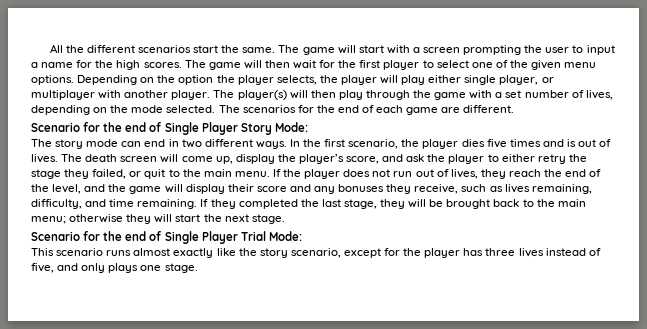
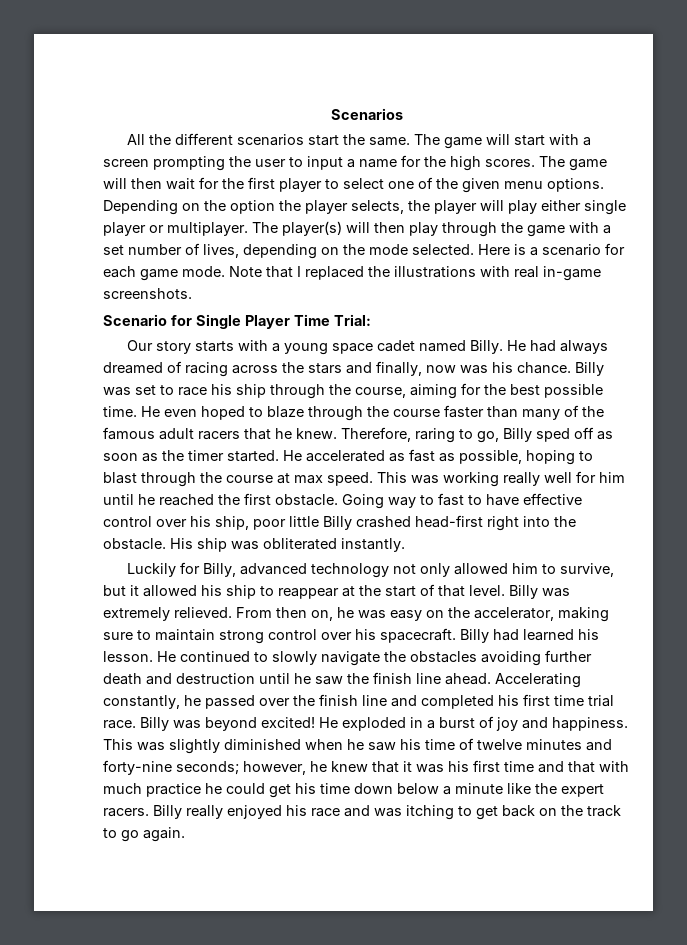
+ Scenarios
- Depending on the option the player selects, the player will play either single player, or multiplayer with another player.
+ Depending on the option the player selects, the player will play either single player or multiplayer.
- The scenarios for the end of each game are different.
- Scenario for the end of Single Player Story Mode:
- The story mode can end in two different ways. In the first scenario, the player dies five times and is out of lives. The death screen will come up, display the player’s score, and ask the player to either retry the stage they failed, or quit to the main menu. If the player does not run out of lives, they reach the end of the level, and the game will display their score and any bonuses they receive, such as lives remaining, difficulty, and time remaining. If they completed the last stage, they will be brought back to the main menu; otherwise they will start the next stage.
- Scenario for the end of Single Player Trial Mode:
- This scenario runs almost exactly like the story scenario, except for the player has three lives instead of five, and only plays one stage.
+ Here is a scenario for each game mode. Note that I replaced the illustrations with real in-game screenshots.
+ Scenario for Single Player Time Trial:
+ Our story starts with a young space cadet named Billy. He had always dreamed of racing across the stars and finally, now was his chance. Billy was set to race his ship through the course, aiming for the best possible time. He even hoped to blaze through the course faster than many of the famous adult racers that he knew. Therefore, raring to go, Billy sped off as soon as the timer started. He accelerated as fast as possible, hoping to blast through the course at max speed. This was working really well for him until he reached the first obstacle. Going way to fast to have effective control over his ship, poor little Billy crashed head-first right into the obstacle. His ship was obliterated instantly.
+ Luckily for Billy, advanced technology not only allowed him to survive, but it allowed his ship to reappear at the start of that level. Billy was extremely relieved. From then on, he was easy on the accelerator, making sure to maintain strong control over his spacecraft. Billy had learned his lesson. He continued to slowly navigate the obstacles avoiding further death and destruction until he saw the finish line ahead. Accelerating constantly, he passed over the finish line and completed his first time trial race. Billy was beyond excited! He exploded in a burst of joy and happiness. This was slightly diminished when he saw his time of twelve minutes and forty-nine seconds; however, he knew that it was his first time and that with much practice he could get his time down below a minute like the expert racers. Billy really enjoyed his race and was itching to get back on the track to go again.

